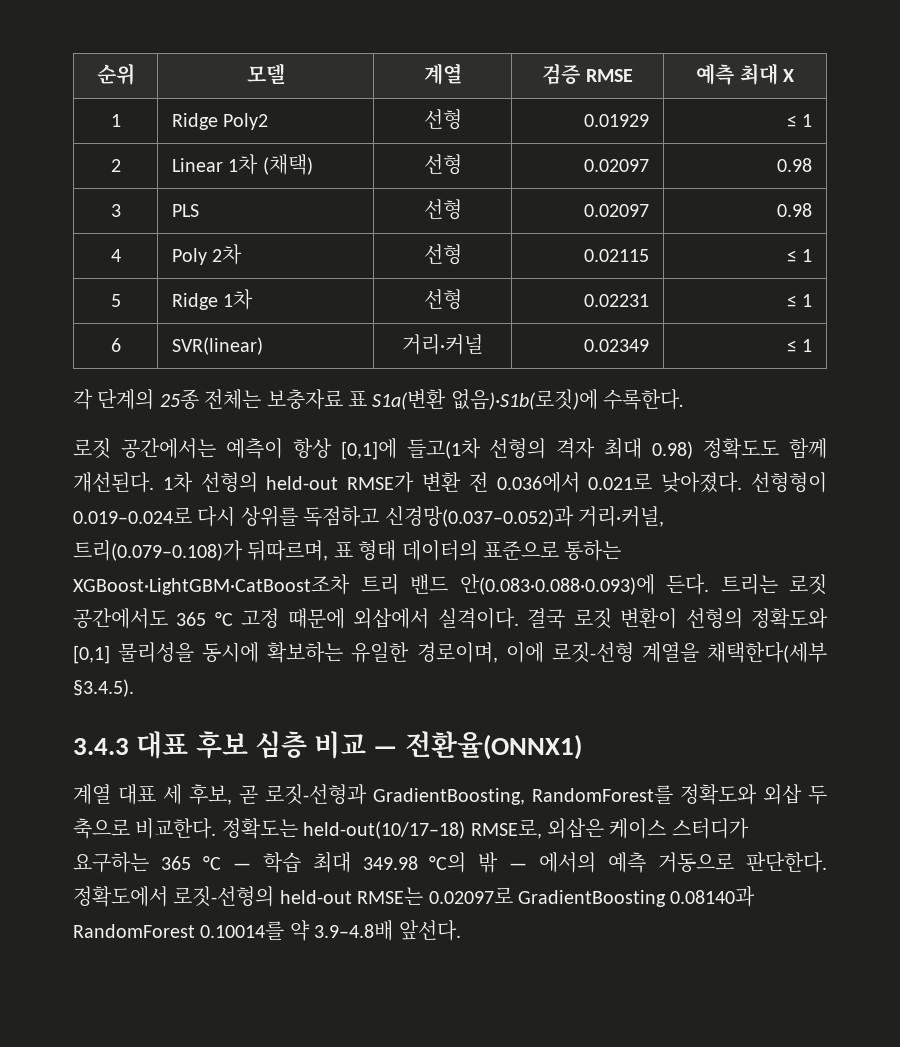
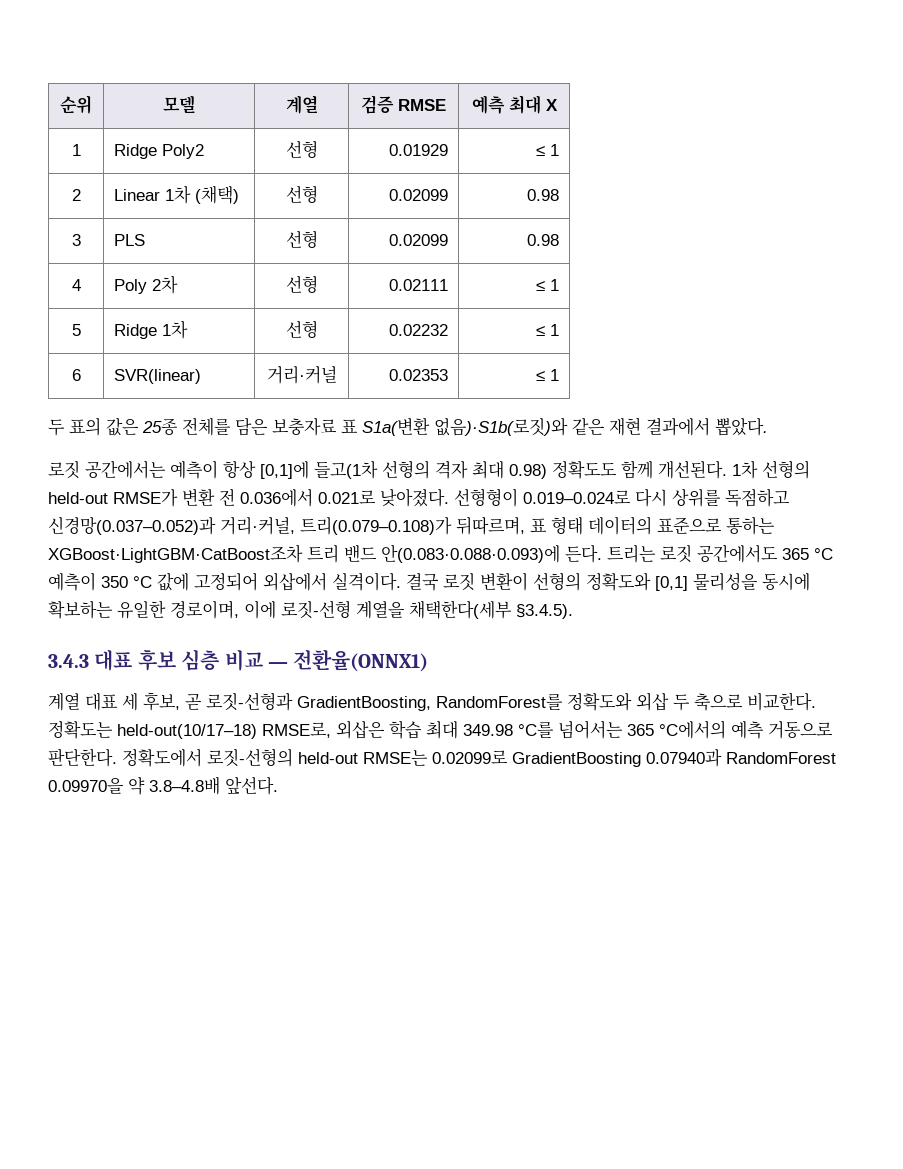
- 2 | Linear 1차 (채택) | 선형 | 0.02097 | 0.98
+ 2 | Linear 1차 (채택) | 선형 | 0.02099 | 0.98
- 3 | PLS | 선형 | 0.02097 | 0.98
+ 3 | PLS | 선형 | 0.02099 | 0.98
- 4 | Poly 2차 | 선형 | 0.02115 | ≤ 1
+ 4 | Poly 2차 | 선형 | 0.02111 | ≤ 1
- 5 | Ridge 1차 | 선형 | 0.02231 | ≤ 1
+ 5 | Ridge 1차 | 선형 | 0.02232 | ≤ 1
- 6 | SVR(linear) | 거리·커널 | 0.02349 | ≤ 1
- 각 단계의 25종 전체는 보충자료 표 S1a(변환 없음)·S1b(로짓)에 수록한다.
+ 6 | SVR(linear) | 거리·커널 | 0.02353 | ≤ 1
+ 두 표의 값은 25종 전체를 담은 보충자료 표 S1a(변환 없음)·S1b(로짓)와 같은 재현 결과에서 뽑았다.
- 트리는 로짓 공간에서도 365 °C 고정 때문에 외삽에서 실격이다.
+ 트리는 로짓 공간에서도 365 °C 예측이 350 °C 값에 고정되어 외삽에서 실격이다.
- 정확도는 held-out(10/17–18) RMSE로, 외삽은 케이스 스터디가 요구하는 365 °C — 학습 최대 349.98 °C의 밖 — 에서의 예측 거동으로 판단한다.
+ 정확도는 held-out(10/17–18) RMSE로, 외삽은 학습 최대 349.98 °C를 넘어서는 365 °C에서의 예측 거동으로 판단한다.
- 정확도에서 로짓-선형의 held-out RMSE는 0.02097로 GradientBoosting 0.08140과 RandomForest 0.10014를 약 3.9–4.8배 앞선다.
+ 정확도에서 로짓-선형의 held-out RMSE는 0.02099로 GradientBoosting 0.07940과 RandomForest 0.09970을 약 3.8–4.8배 앞선다.

